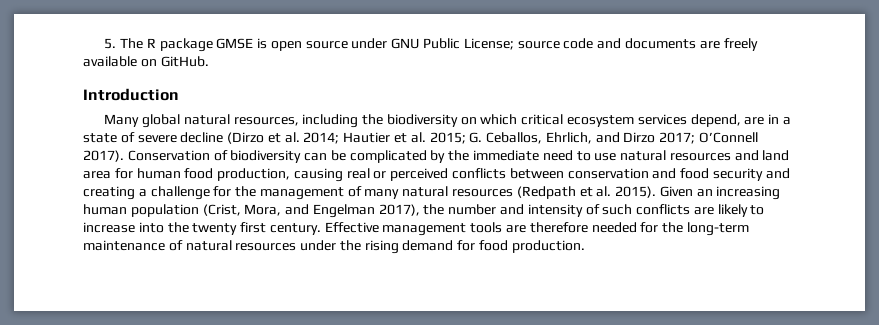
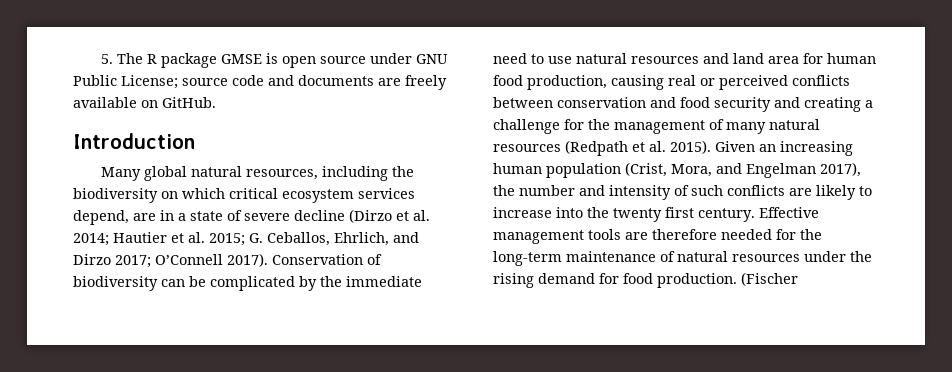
+ (Fischer

